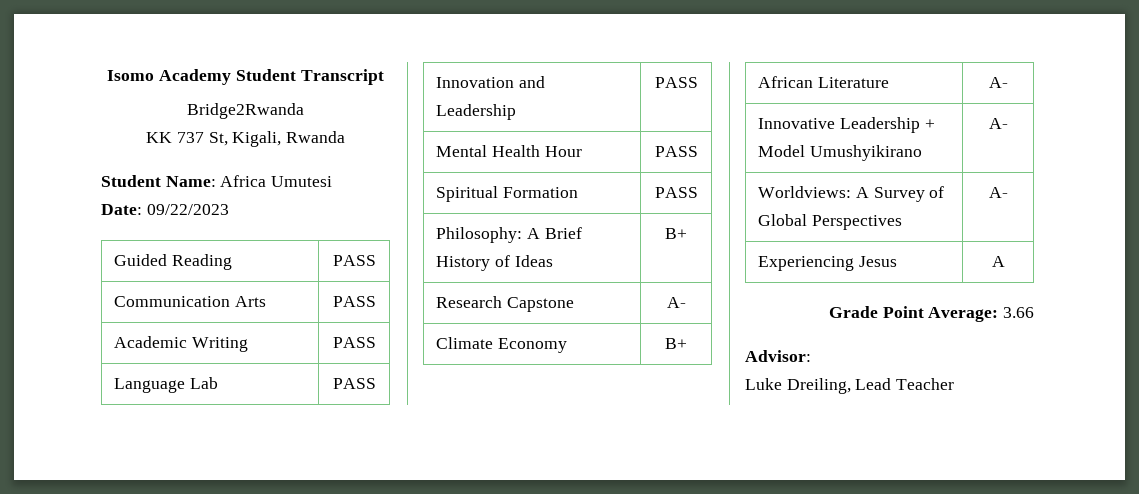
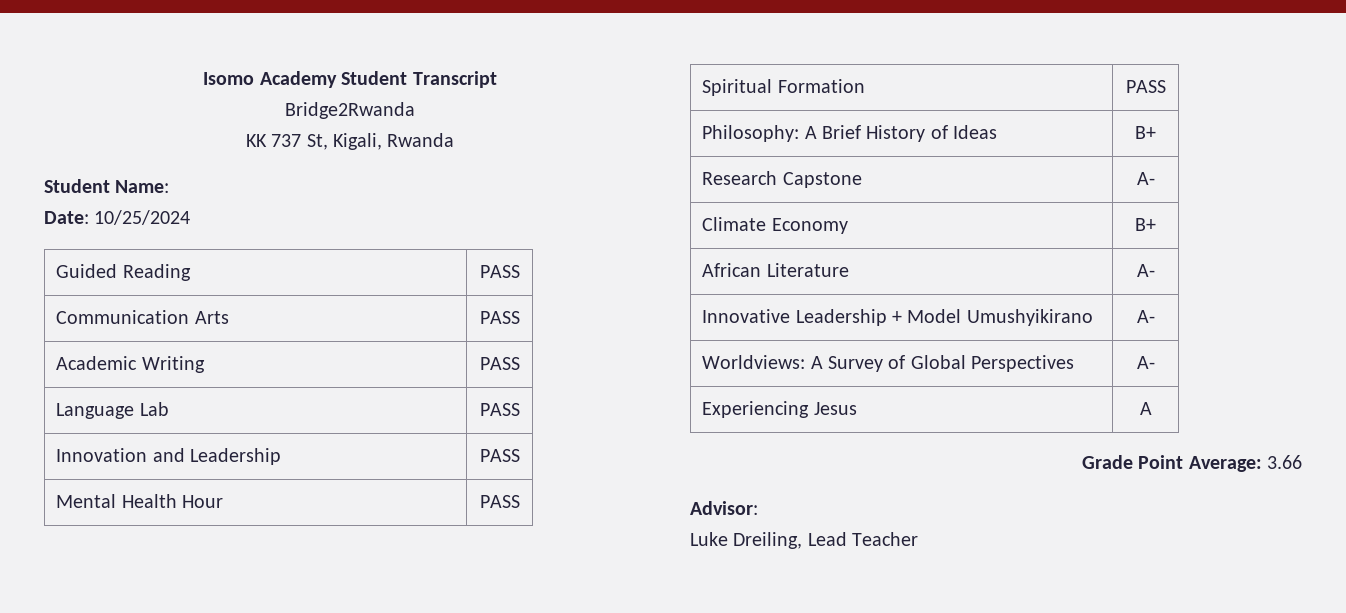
- Student Name: Africa Umutesi
+ Student Name:
- Date: 09/22/2023
+ Date: 10/25/2024

